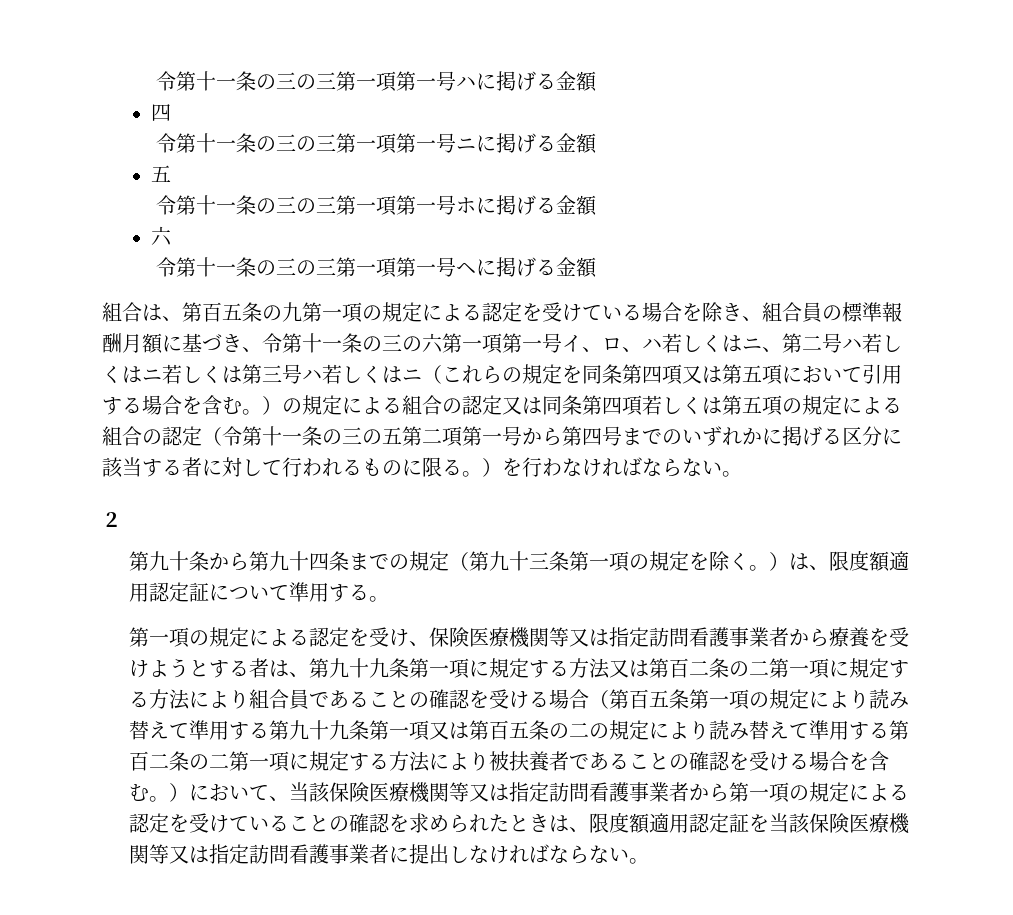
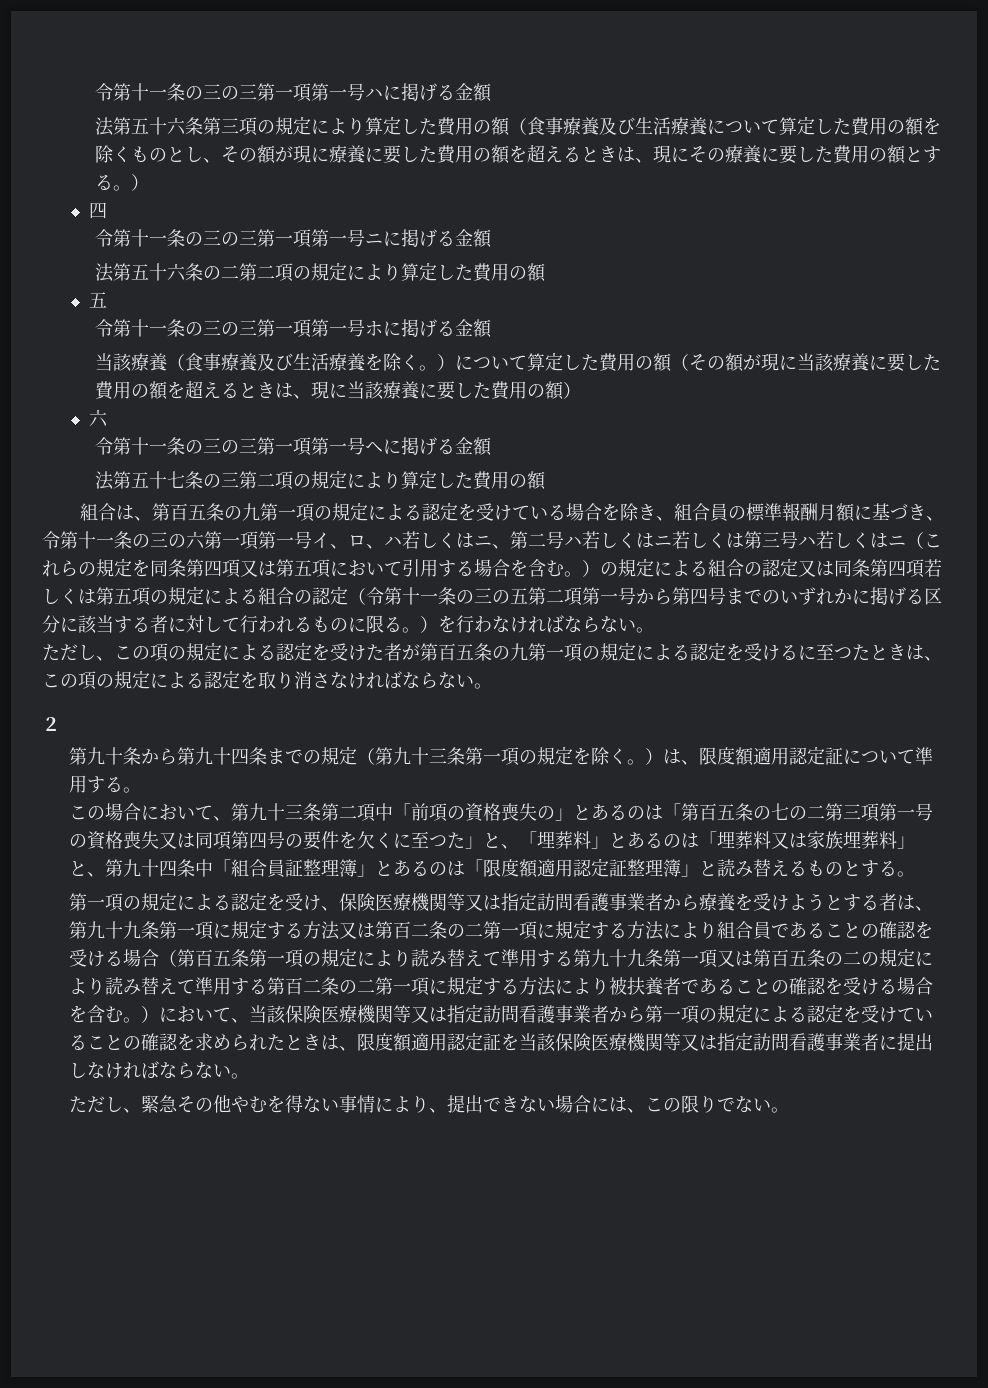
+ 法第五十六条第三項の規定により算定した費用の額（食事療養及び生活療養について算定した費用の額を除くものとし、その額が現に療養に要した費用の額を超えるときは、現にその療養に要した費用の額とする。）
+ 法第五十六条の二第二項の規定により算定した費用の額
+ 当該療養（食事療養及び生活療養を除く。）について算定した費用の額（その額が現に当該療養に要した費用の額を超えるときは、現に当該療養に要した費用の額）
+ 法第五十七条の三第二項の規定により算定した費用の額
+ ただし、この項の規定による認定を受けた者が第百五条の九第一項の規定による認定を受けるに至つたときは、この項の規定による認定を取り消さなければならない。
+ この場合において、第九十三条第二項中「前項の資格喪失の」とあるのは「第百五条の七の二第三項第一号の資格喪失又は同項第四号の要件を欠くに至つた」と、「埋葬料」とあるのは「埋葬料又は家族埋葬料」と、第九十四条中「組合員証整理簿」とあるのは「限度額適用認定証整理簿」と読み替えるものとする。
+ ただし、緊急その他やむを得ない事情により、提出できない場合には、この限りでない。

